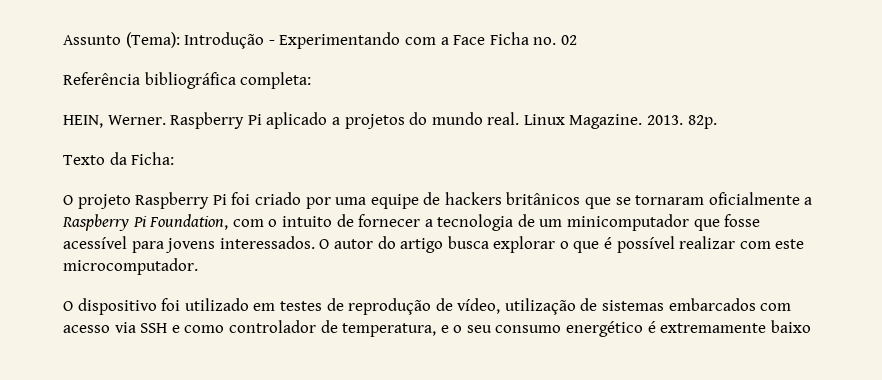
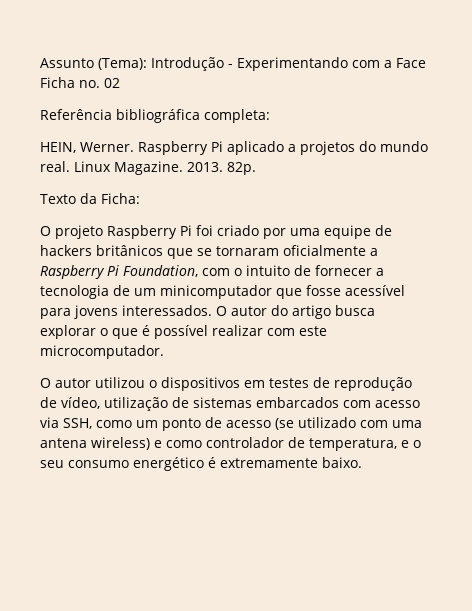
- O dispositivo foi utilizado em testes de reprodução de vídeo, utilização de sistemas embarcados com acesso via SSH e como controlador de temperatura, e o seu consumo energético é extremamente baixo
+ O autor utilizou o dispositivos em testes de reprodução de vídeo, utilização de sistemas embarcados com acesso via SSH, como um ponto de acesso (se utilizado com uma antena wireless) e como controlador de temperatura, e o seu consumo energético é extremamente baixo.

